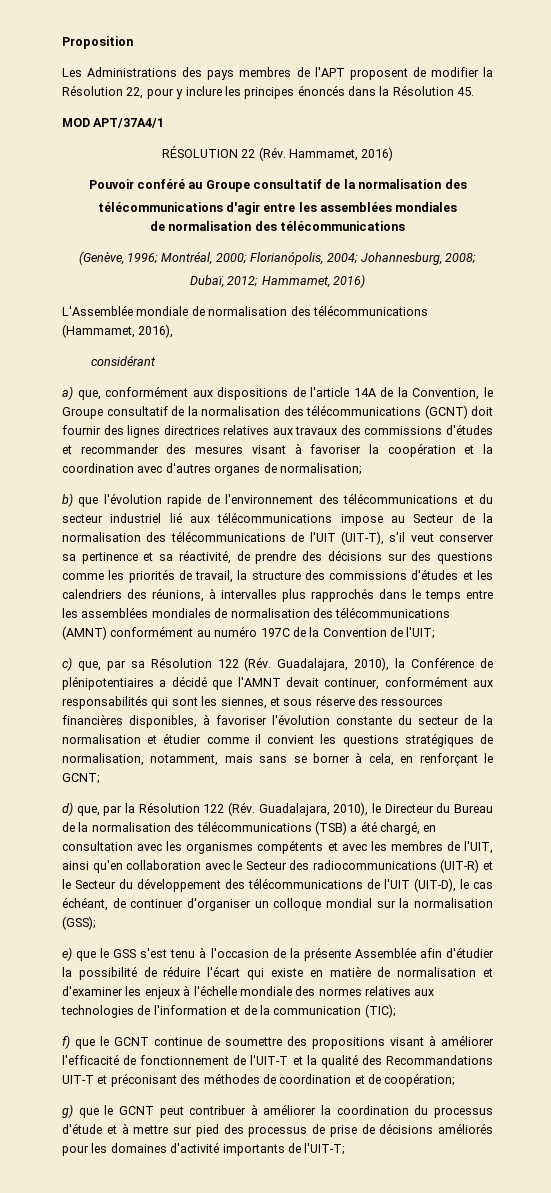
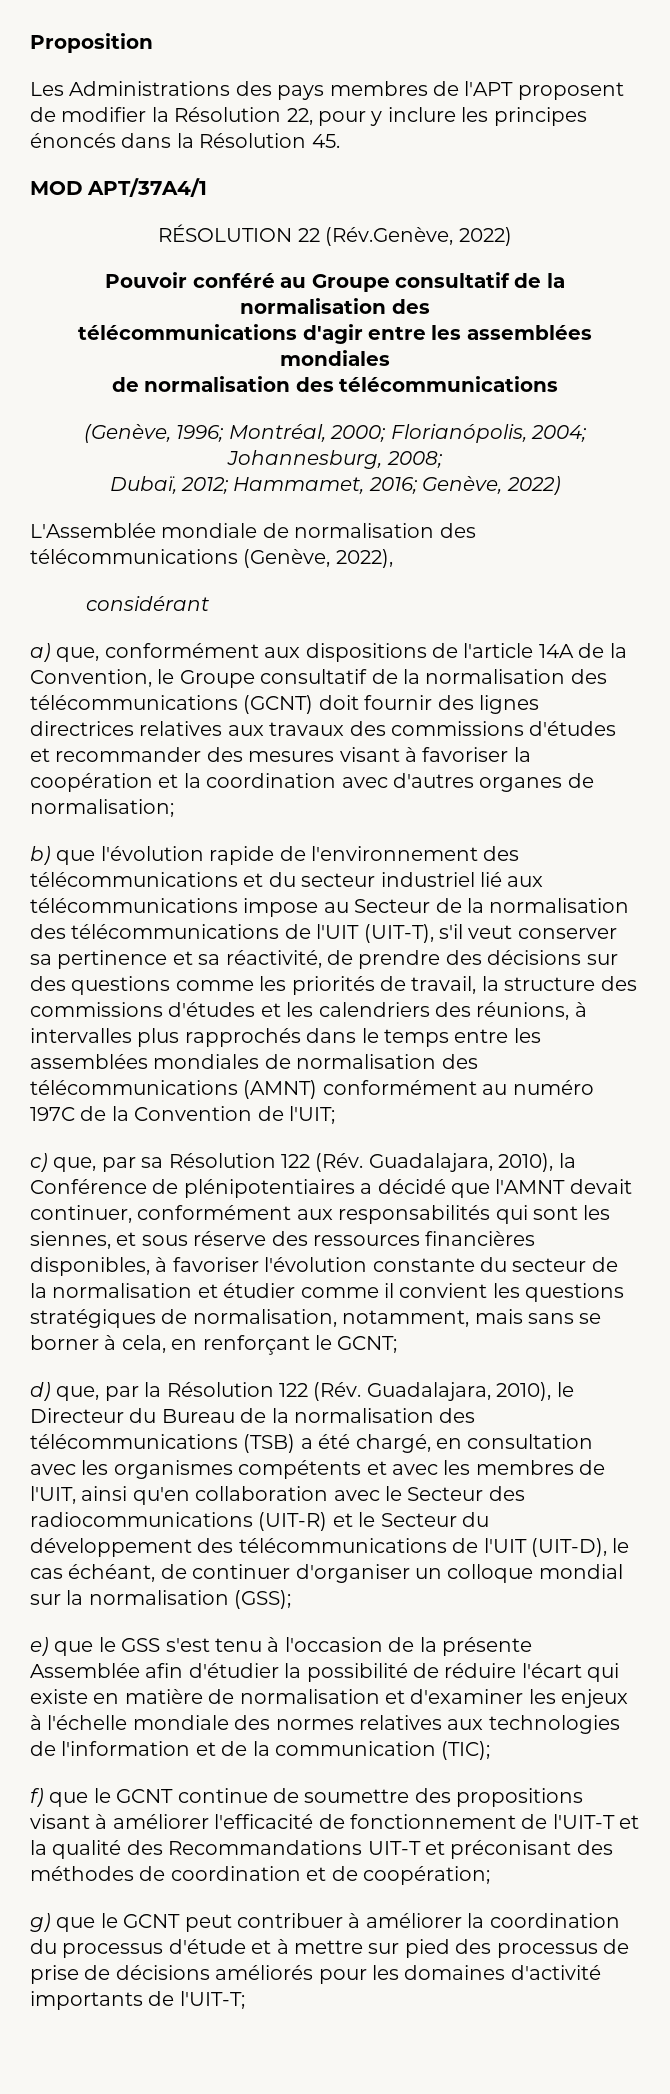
- RÉSOLUTION 22 (Rév. Hammamet, 2016)
+ RÉSOLUTION 22 (Rév.Genève, 2022)
- Dubaï, 2012; Hammamet, 2016)
+ Dubaï, 2012; Hammamet, 2016; Genève, 2022)
- L'Assemblée mondiale de normalisation des télécommunications (Hammamet, 2016),
+ L'Assemblée mondiale de normalisation des télécommunications (Genève, 2022),

